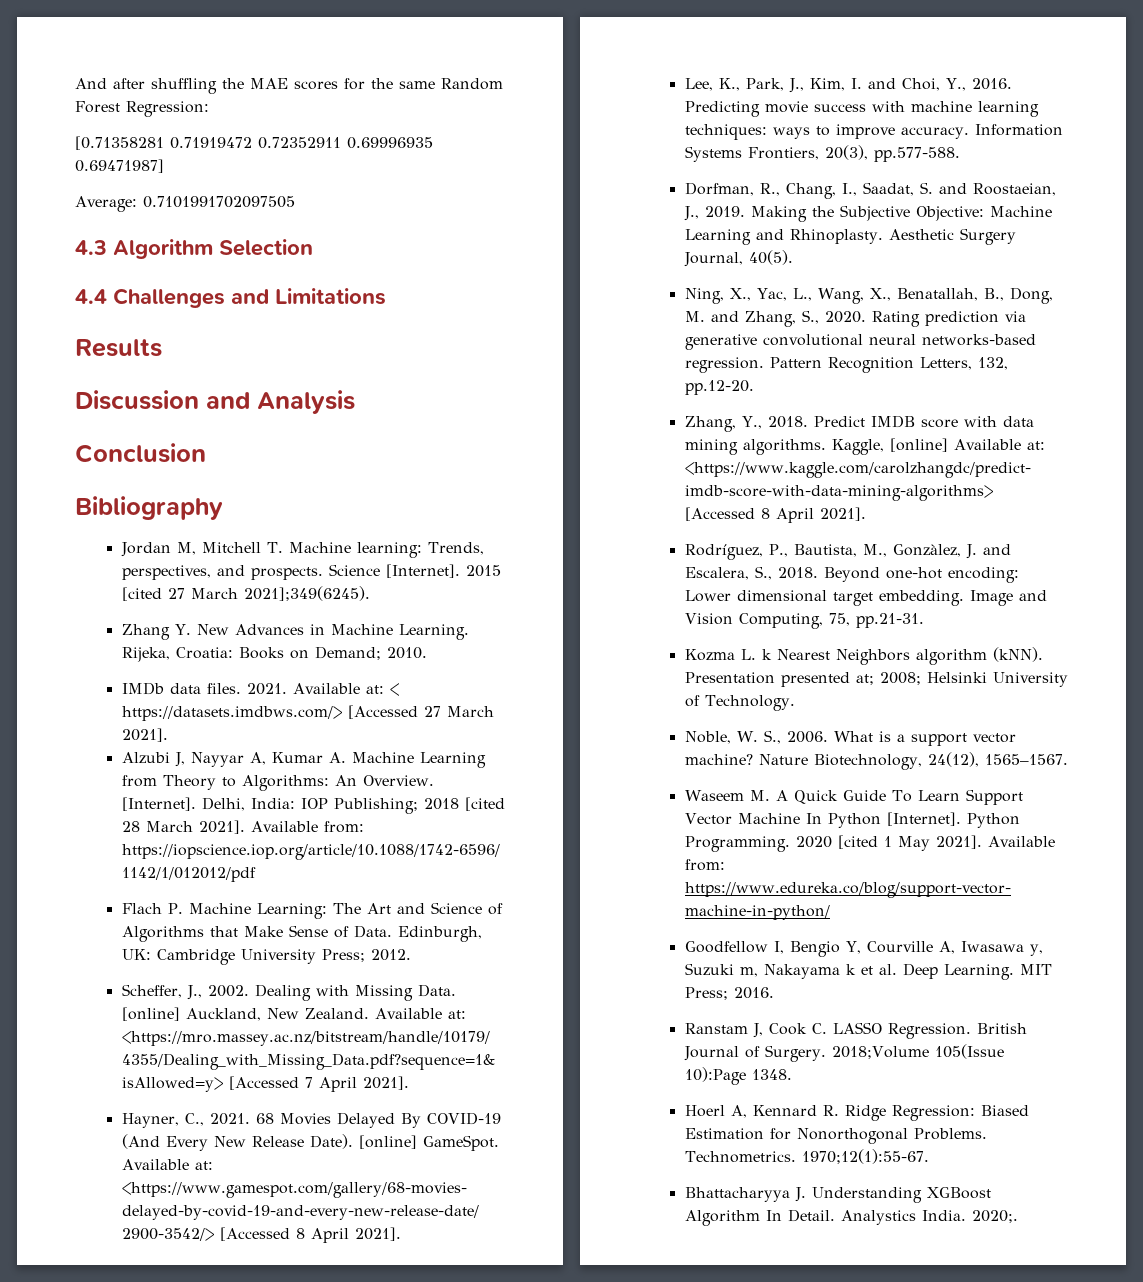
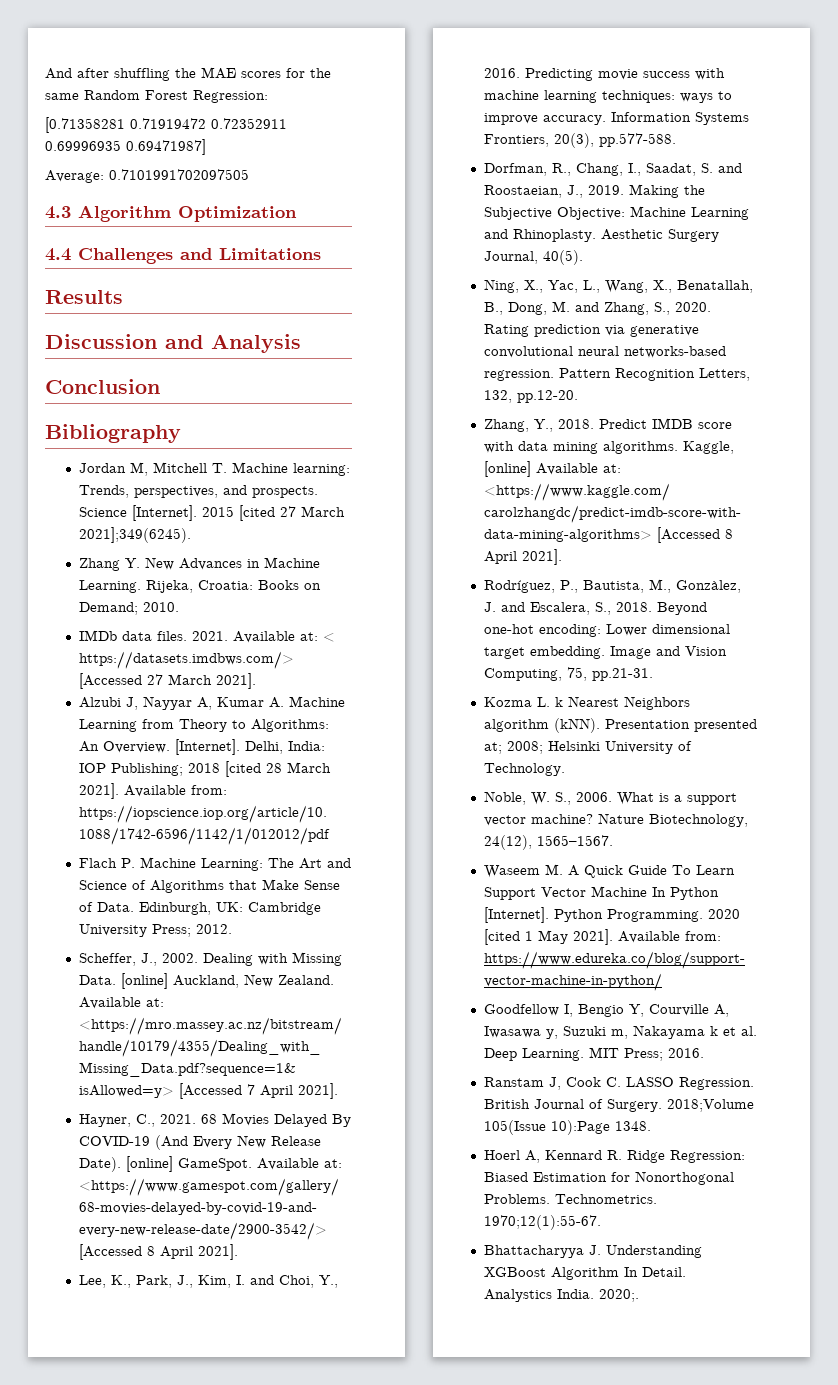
- 4.3 Algorithm Selection
+ 4.3 Algorithm Optimization

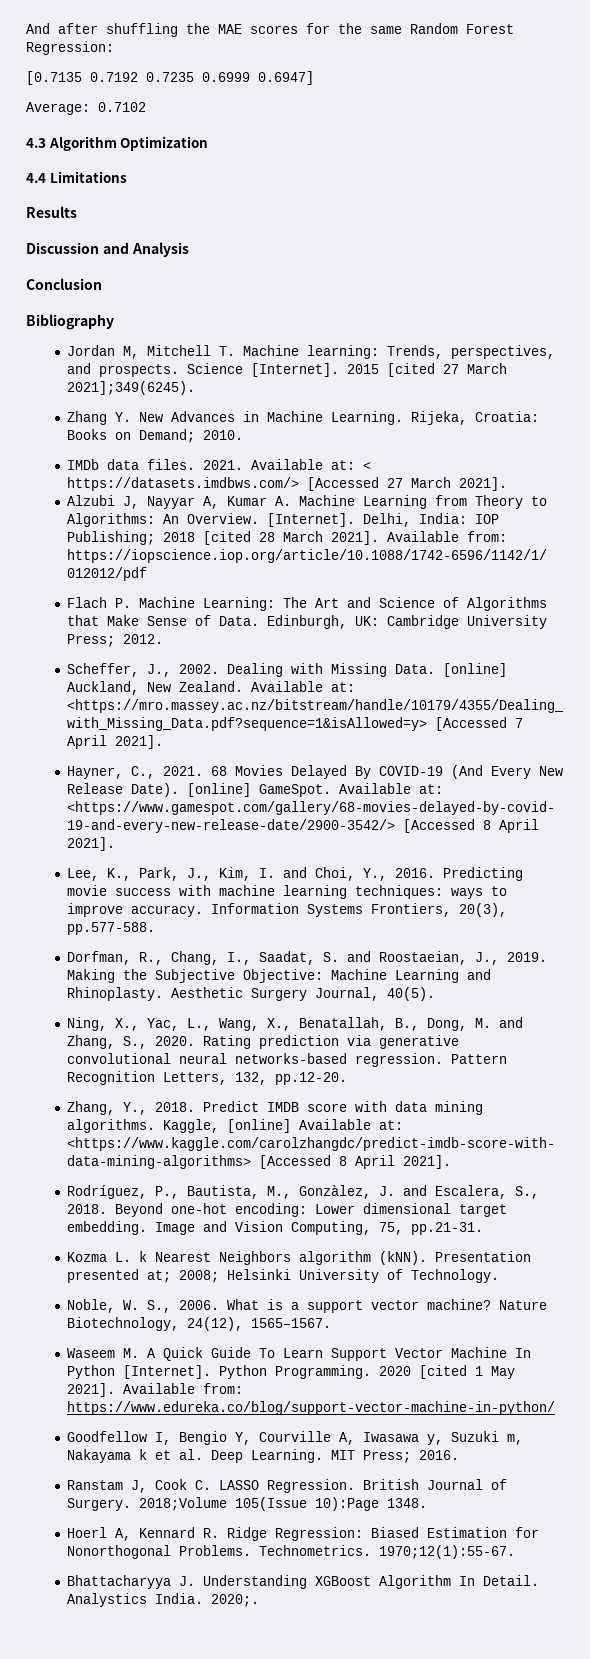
- [0.71358281 0.71919472 0.72352911 0.69996935 0.69471987]
+ [0.7135 0.7192 0.7235 0.6999 0.6947]
- Average: 0.7101991702097505
+ Average: 0.7102
- 4.4 Challenges and Limitations
+ 4.4 Limitations

